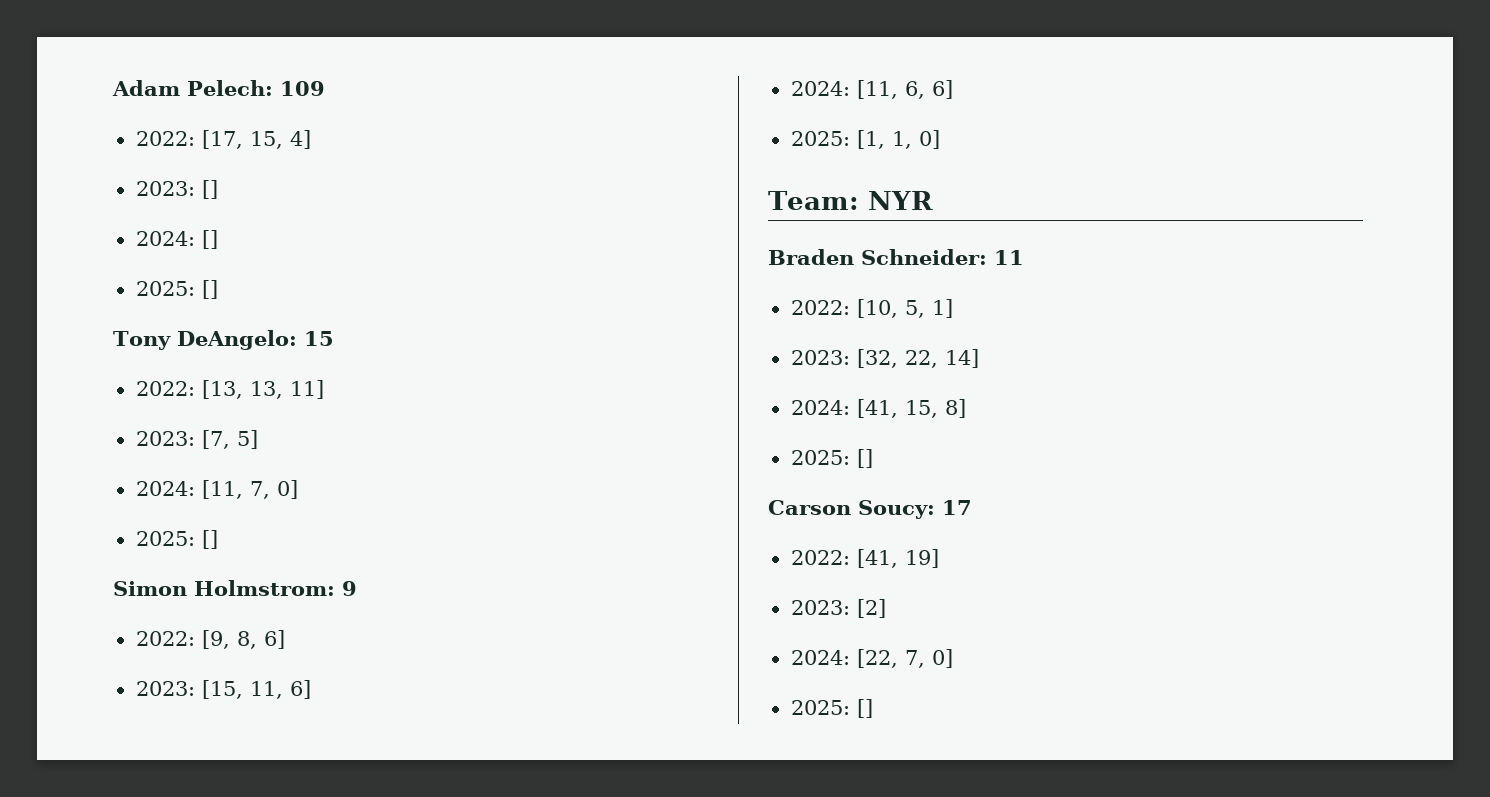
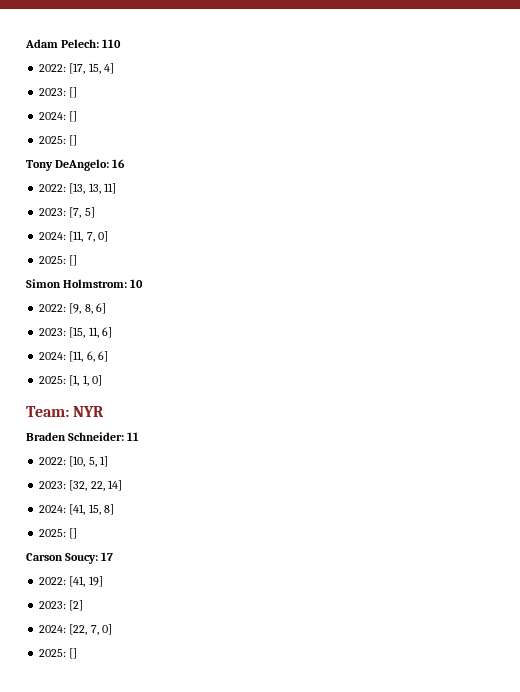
- Adam Pelech: 109
+ Adam Pelech: 110
- Tony DeAngelo: 15
+ Tony DeAngelo: 16
- Simon Holmstrom: 9
+ Simon Holmstrom: 10

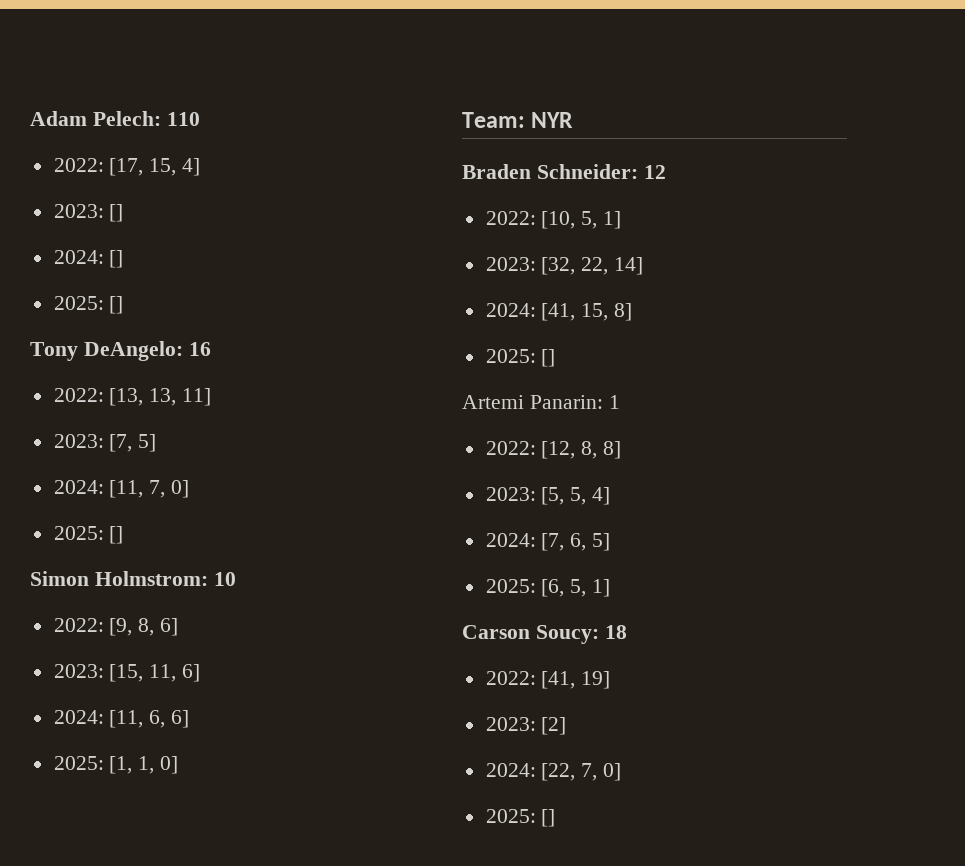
- Braden Schneider: 11
+ Braden Schneider: 12
+ Artemi Panarin: 1
+ 2022: [12, 8, 8]
+ 2023: [5, 5, 4]
+ 2024: [7, 6, 5]
+ 2025: [6, 5, 1]
- Carson Soucy: 17
+ Carson Soucy: 18

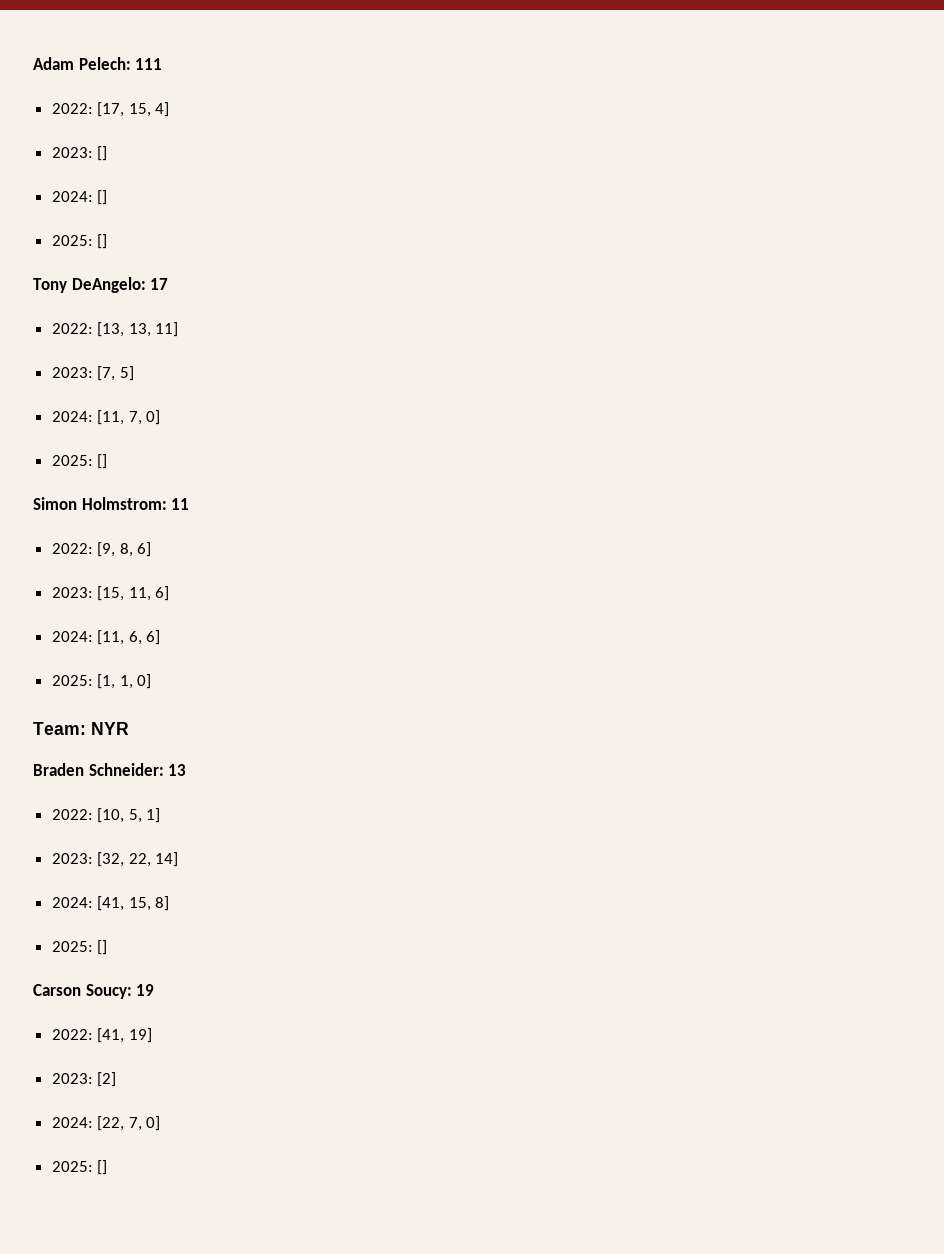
- Adam Pelech: 110
+ Adam Pelech: 111
- Tony DeAngelo: 16
+ Tony DeAngelo: 17
- Simon Holmstrom: 10
+ Simon Holmstrom: 11
- Braden Schneider: 12
+ Braden Schneider: 13
- Artemi Panarin: 1
- 2022: [12, 8, 8]
- 2023: [5, 5, 4]
- 2024: [7, 6, 5]
- 2025: [6, 5, 1]
- Carson Soucy: 18
+ Carson Soucy: 19

